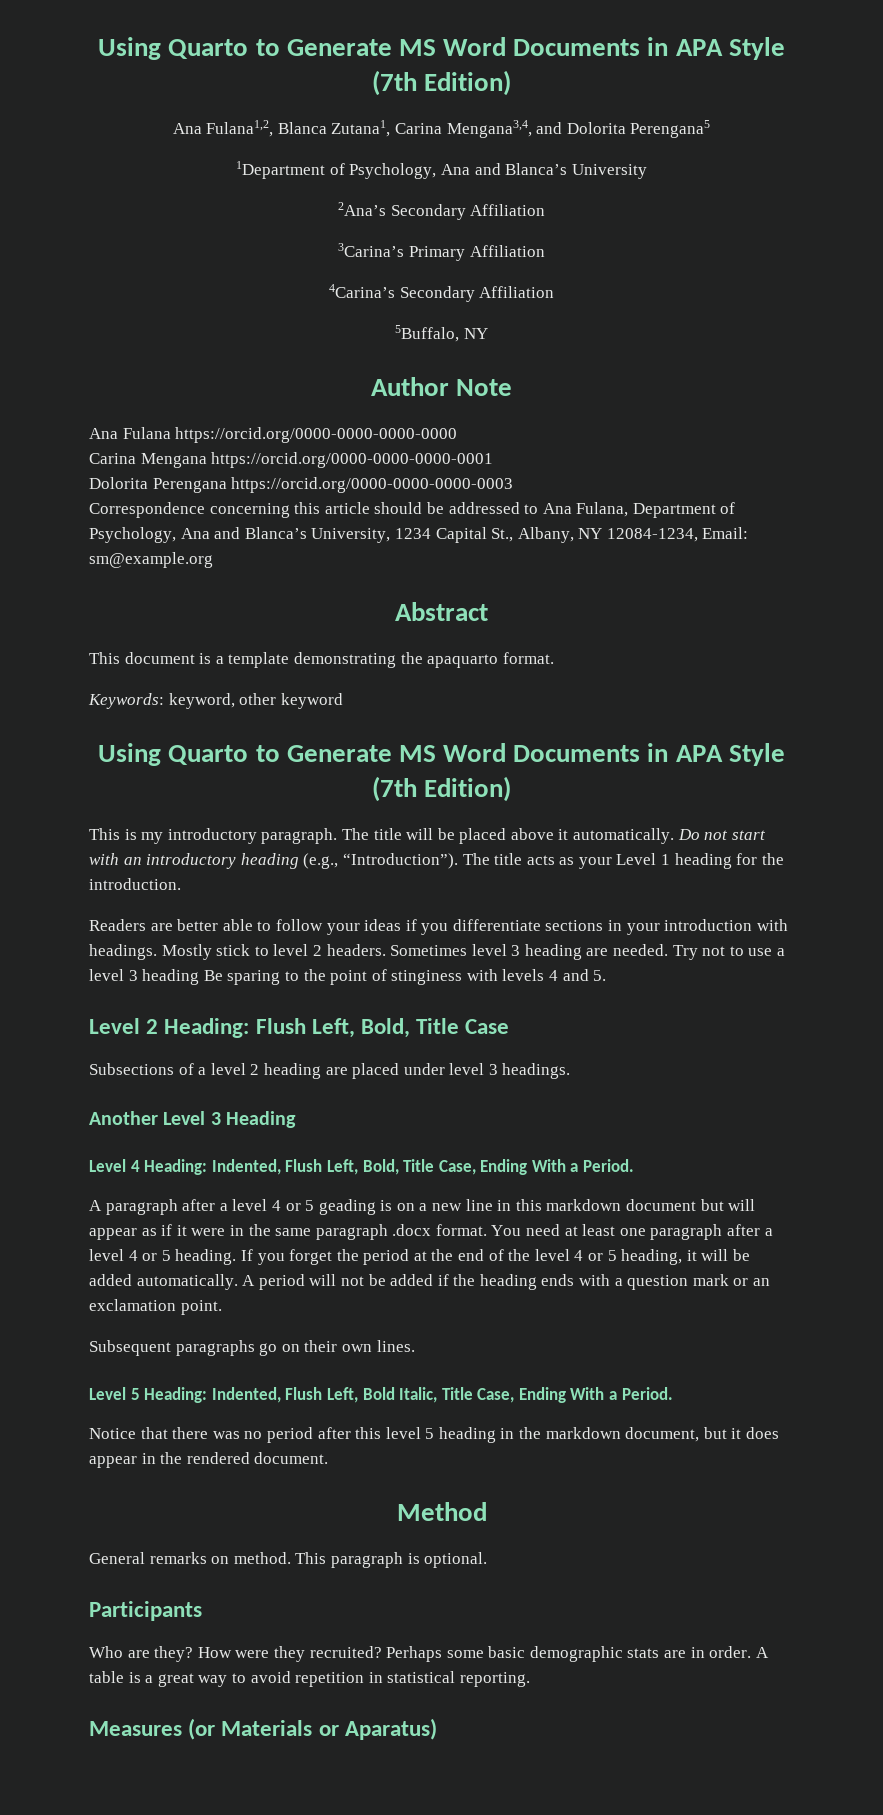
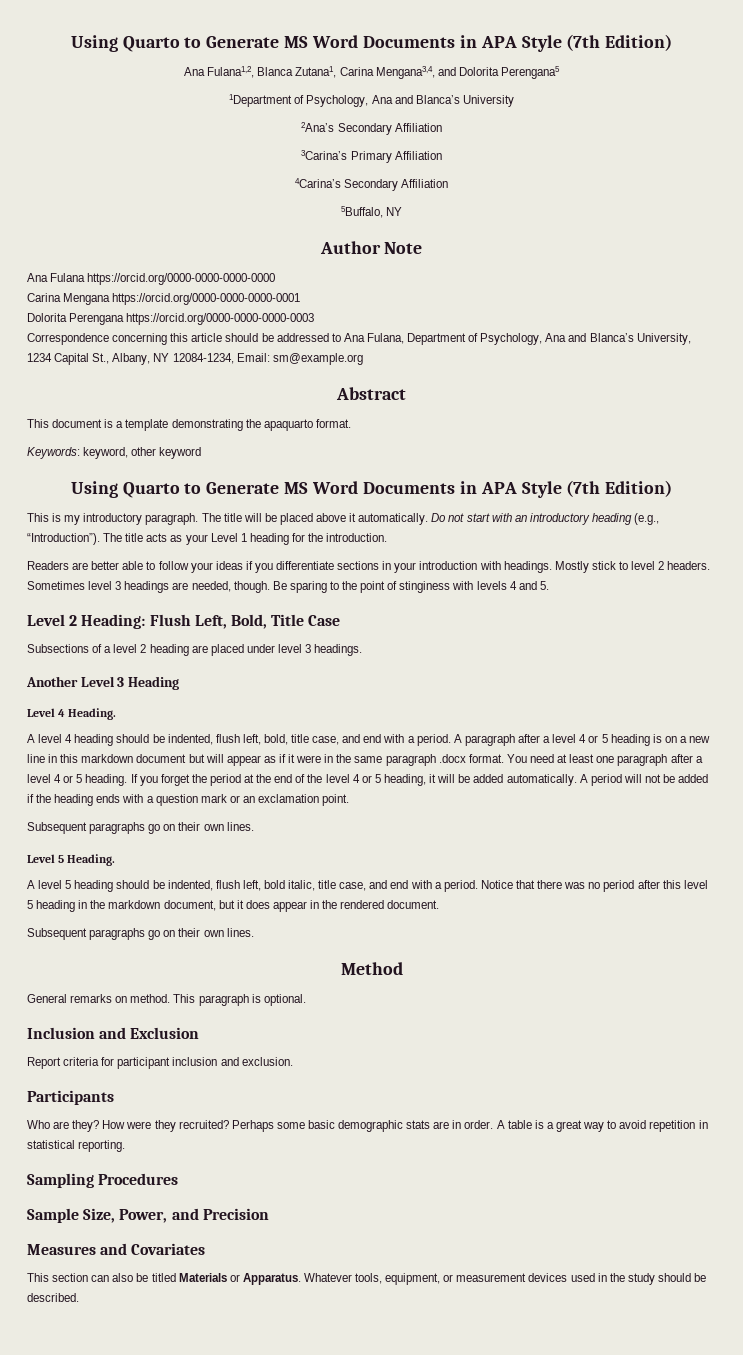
- Sometimes level 3 heading are needed. Try not to use a level 3 heading Be sparing to the point of stinginess with levels 4 and 5.
+ Sometimes level 3 headings are needed, though. Be sparing to the point of stinginess with levels 4 and 5.
- Level 4 Heading: Indented, Flush Left, Bold, Title Case, Ending With a Period.
- A paragraph after a level 4 or 5 geading is on a new line in this markdown document but will appear as if it were in the same paragraph .docx format.
+ Level 4 Heading.
+ A level 4 heading should be indented, flush left, bold, title case, and end with a period. A paragraph after a level 4 or 5 heading is on a new line in this markdown document but will appear as if it were in the same paragraph .docx format.
- Level 5 Heading: Indented, Flush Left, Bold Italic, Title Case, Ending With a Period.
- Notice that there was no period after this level 5 heading in the markdown document, but it does appear in the rendered document.
+ Level 5 Heading.
+ A level 5 heading should be indented, flush left, bold italic, title case, and end with a period. Notice that there was no period after this level 5 heading in the markdown document, but it does appear in the rendered document.
+ Subsequent paragraphs go on their own lines.
+ Inclusion and Exclusion
+ Report criteria for participant inclusion and exclusion.
- Measures (or Materials or Aparatus)
+ Sampling Procedures
+ Sample Size, Power, and Precision
+ Measures and Covariates
+ This section can also be titled Materials or Apparatus. Whatever tools, equipment, or measurement devices used in the study should be described.

